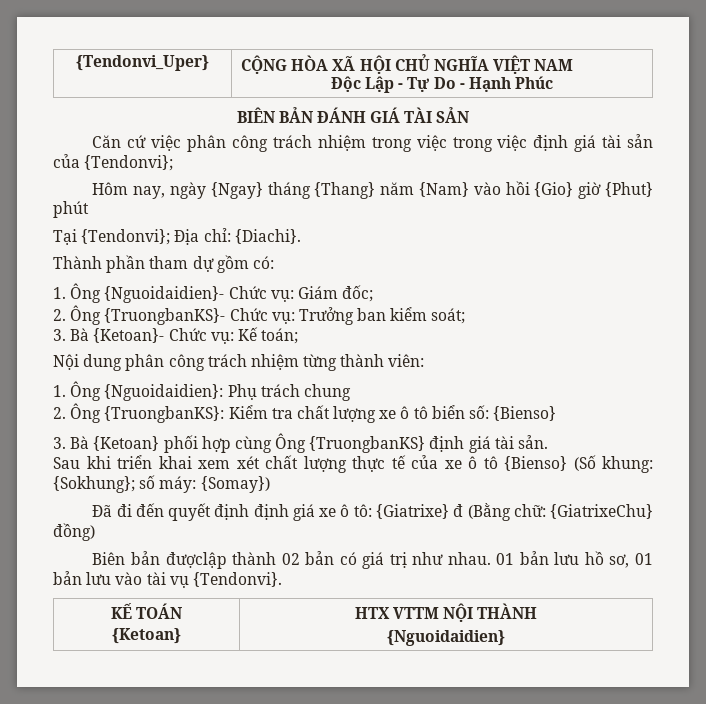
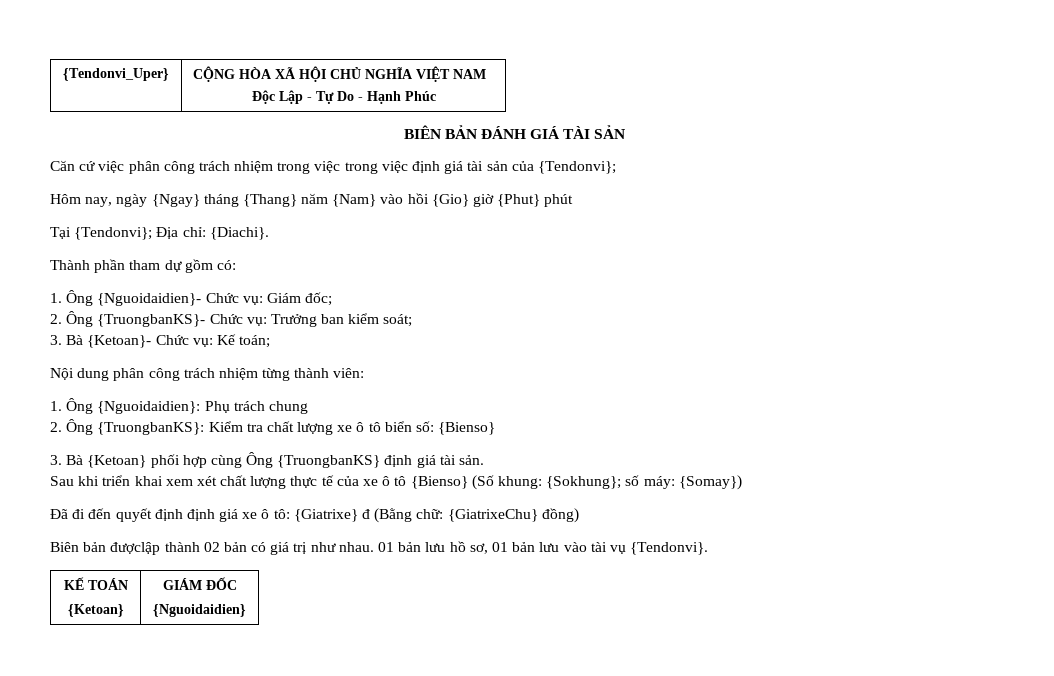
  KẾ TOÁN
- {Ketoan} | HTX VTTM NỘI THÀNH
+ {Ketoan} | GIÁM ĐỐC

